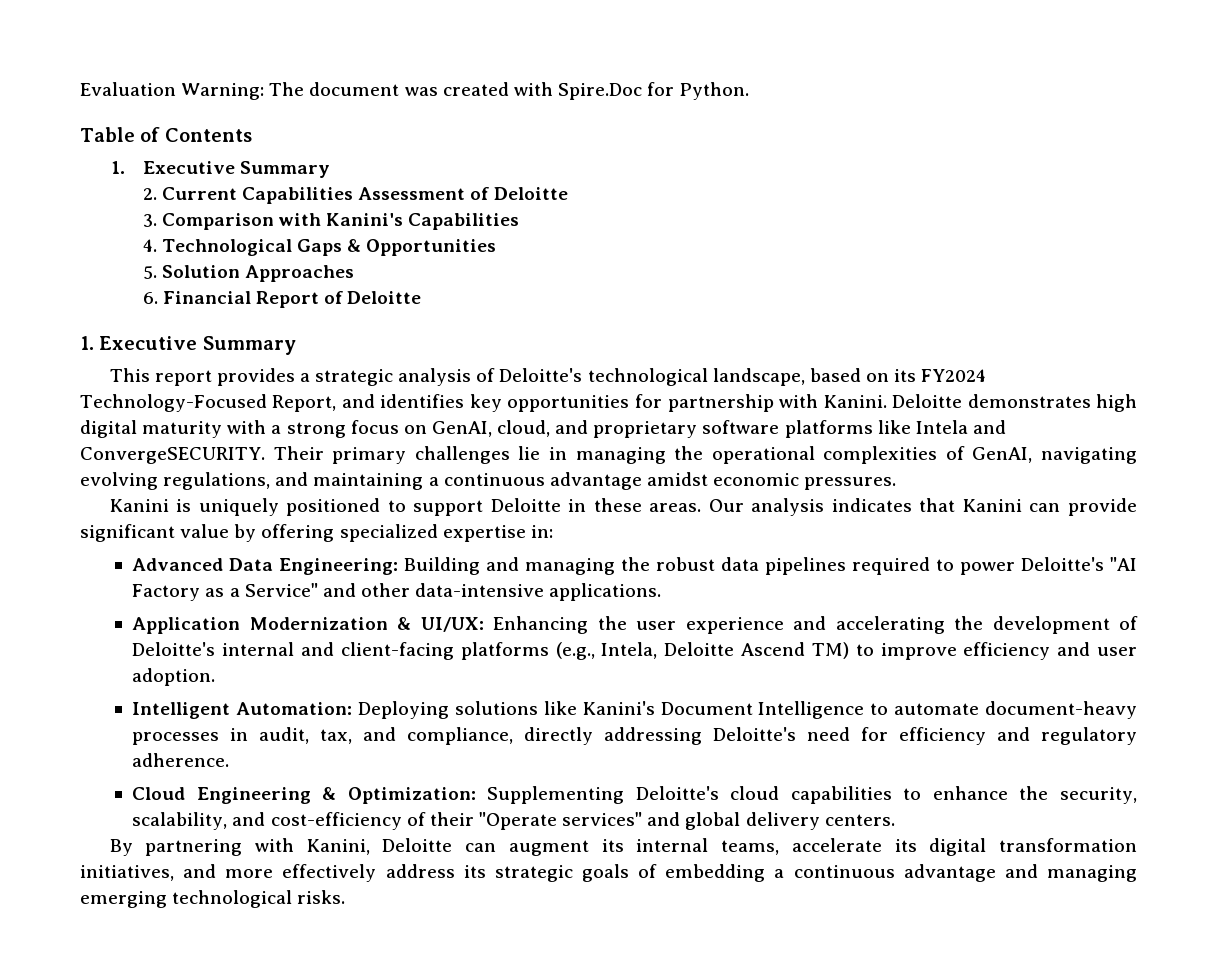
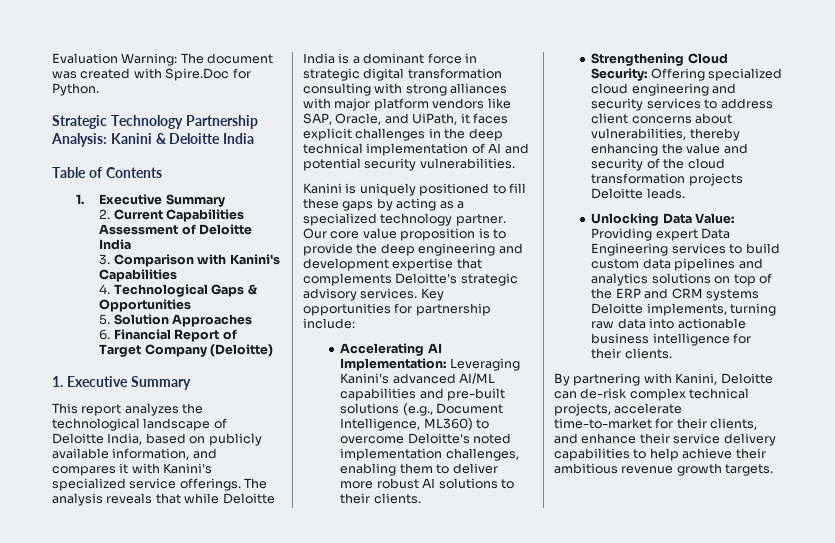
+ Strategic Technology Partnership Analysis: Kanini & Deloitte India
- 2. Current Capabilities Assessment of Deloitte
+ 2. Current Capabilities Assessment of Deloitte India
- 6. Financial Report of Deloitte
+ 6. Financial Report of Target Company (Deloitte)
- This report provides a strategic analysis of Deloitte's technological landscape, based on its FY2024 Technology-Focused Report, and identifies key opportunities for partnership with Kanini. Deloitte demonstrates high digital maturity with a strong focus on GenAI, cloud, and proprietary software platforms like Intela and ConvergeSECURITY. Their primary challenges lie in managing the operational complexities of GenAI, navigating evolving regulations, and maintaining a continuous advantage amidst economic pressures.
+ This report analyzes the technological landscape of Deloitte India, based on publicly available information, and compares it with Kanini's specialized service offerings. The analysis reveals that while Deloitte India is a dominant force in strategic digital transformation consulting with strong alliances with major platform vendors like SAP, Oracle, and UiPath, it faces explicit challenges in the deep technical implementation of AI and potential security vulnerabilities.
- Kanini is uniquely positioned to support Deloitte in these areas. Our analysis indicates that Kanini can provide significant value by offering specialized expertise in:
- Advanced Data Engineering: Building and managing the robust data pipelines required to power Deloitte's "AI Factory as a Service" and other data-intensive applications.
- Application Modernization & UI/UX: Enhancing the user experience and accelerating the development of Deloitte's internal and client-facing platforms (e.g., Intela, Deloitte Ascend TM) to improve efficiency and user adoption.
- Intelligent Automation: Deploying solutions like Kanini's Document Intelligence to automate document-heavy processes in audit, tax, and compliance, directly addressing Deloitte's need for efficiency and regulatory adherence.
- Cloud Engineering & Optimization: Supplementing Deloitte's cloud capabilities to enhance the security, scalability, and cost-efficiency of their "Operate services" and global delivery centers.
+ Kanini is uniquely positioned to fill these gaps by acting as a specialized technology partner. Our core value proposition is to provide the deep engineering and development expertise that complements Deloitte's strategic advisory services. Key opportunities for partnership include:
+ Accelerating AI Implementation: Leveraging Kanini's advanced AI/ML capabilities and pre-built solutions (e.g., Document Intelligence, ML360) to overcome Deloitte's noted implementation challenges, enabling them to deliver more robust AI solutions to their clients.
+ Strengthening Cloud Security: Offering specialized cloud engineering and security services to address client concerns about vulnerabilities, thereby enhancing the value and security of the cloud transformation projects Deloitte leads.
+ Unlocking Data Value: Providing expert Data Engineering services to build custom data pipelines and analytics solutions on top of the ERP and CRM systems Deloitte implements, turning raw data into actionable business intelligence for their clients.
- By partnering with Kanini, Deloitte can augment its internal teams, accelerate its digital transformation initiatives, and more effectively address its strategic goals of embedding a continuous advantage and managing emerging technological risks.
+ By partnering with Kanini, Deloitte can de-risk complex technical projects, accelerate time-to-market for their clients, and enhance their service delivery capabilities to help achieve their ambitious revenue growth targets.

